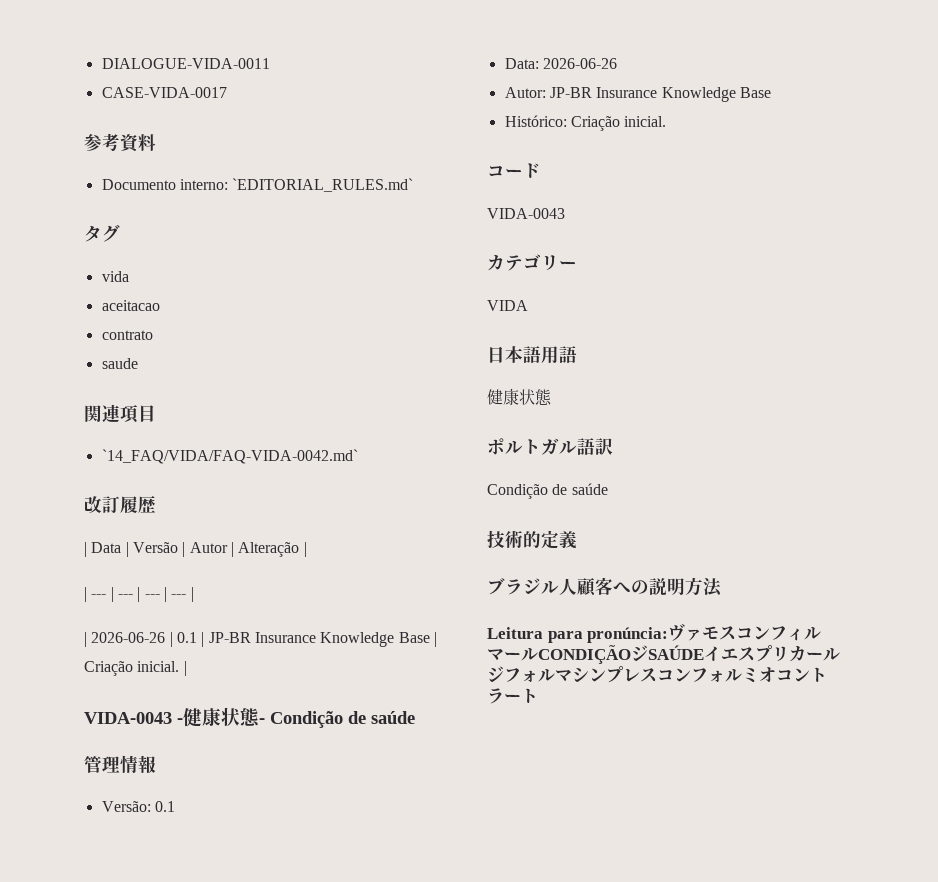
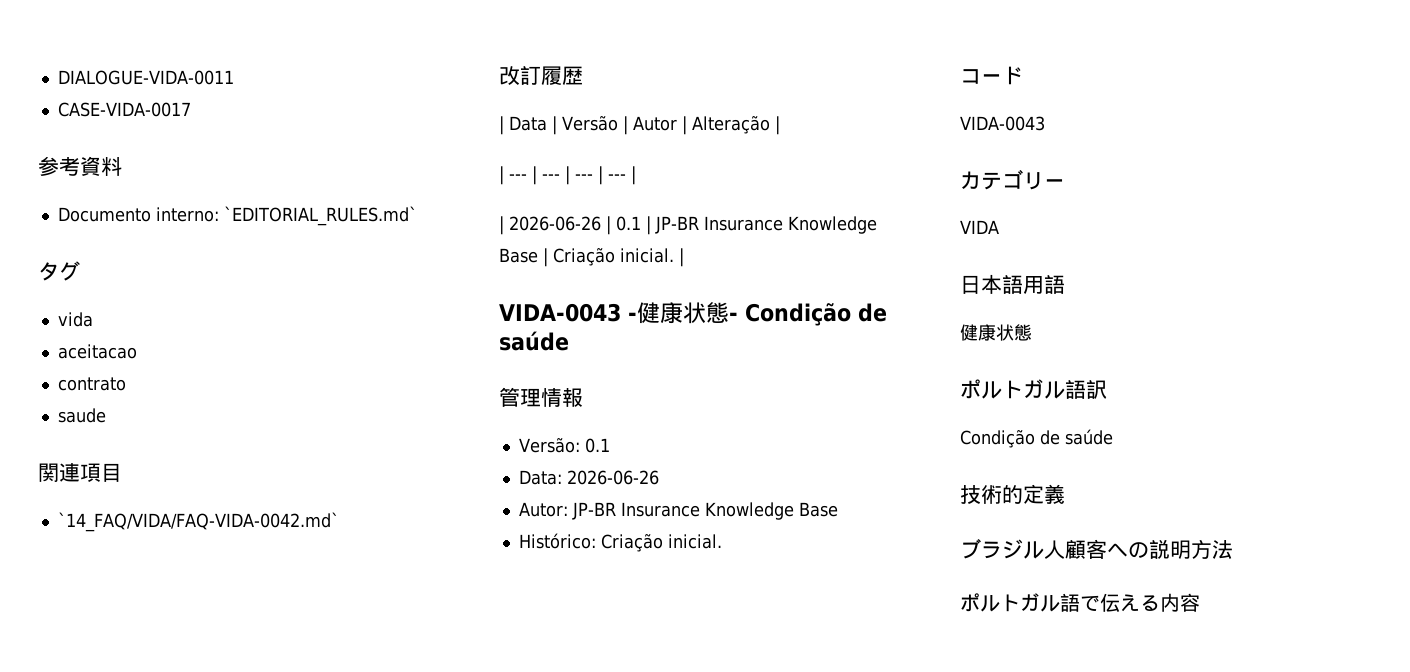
- Leitura para pronúncia:ヴァモスコンフィルマールCONDIÇÃOジSAÚDEイエスプリカールジフォルマシンプレスコンフォルミオコントラート
+ ポルトガル語で伝える内容

